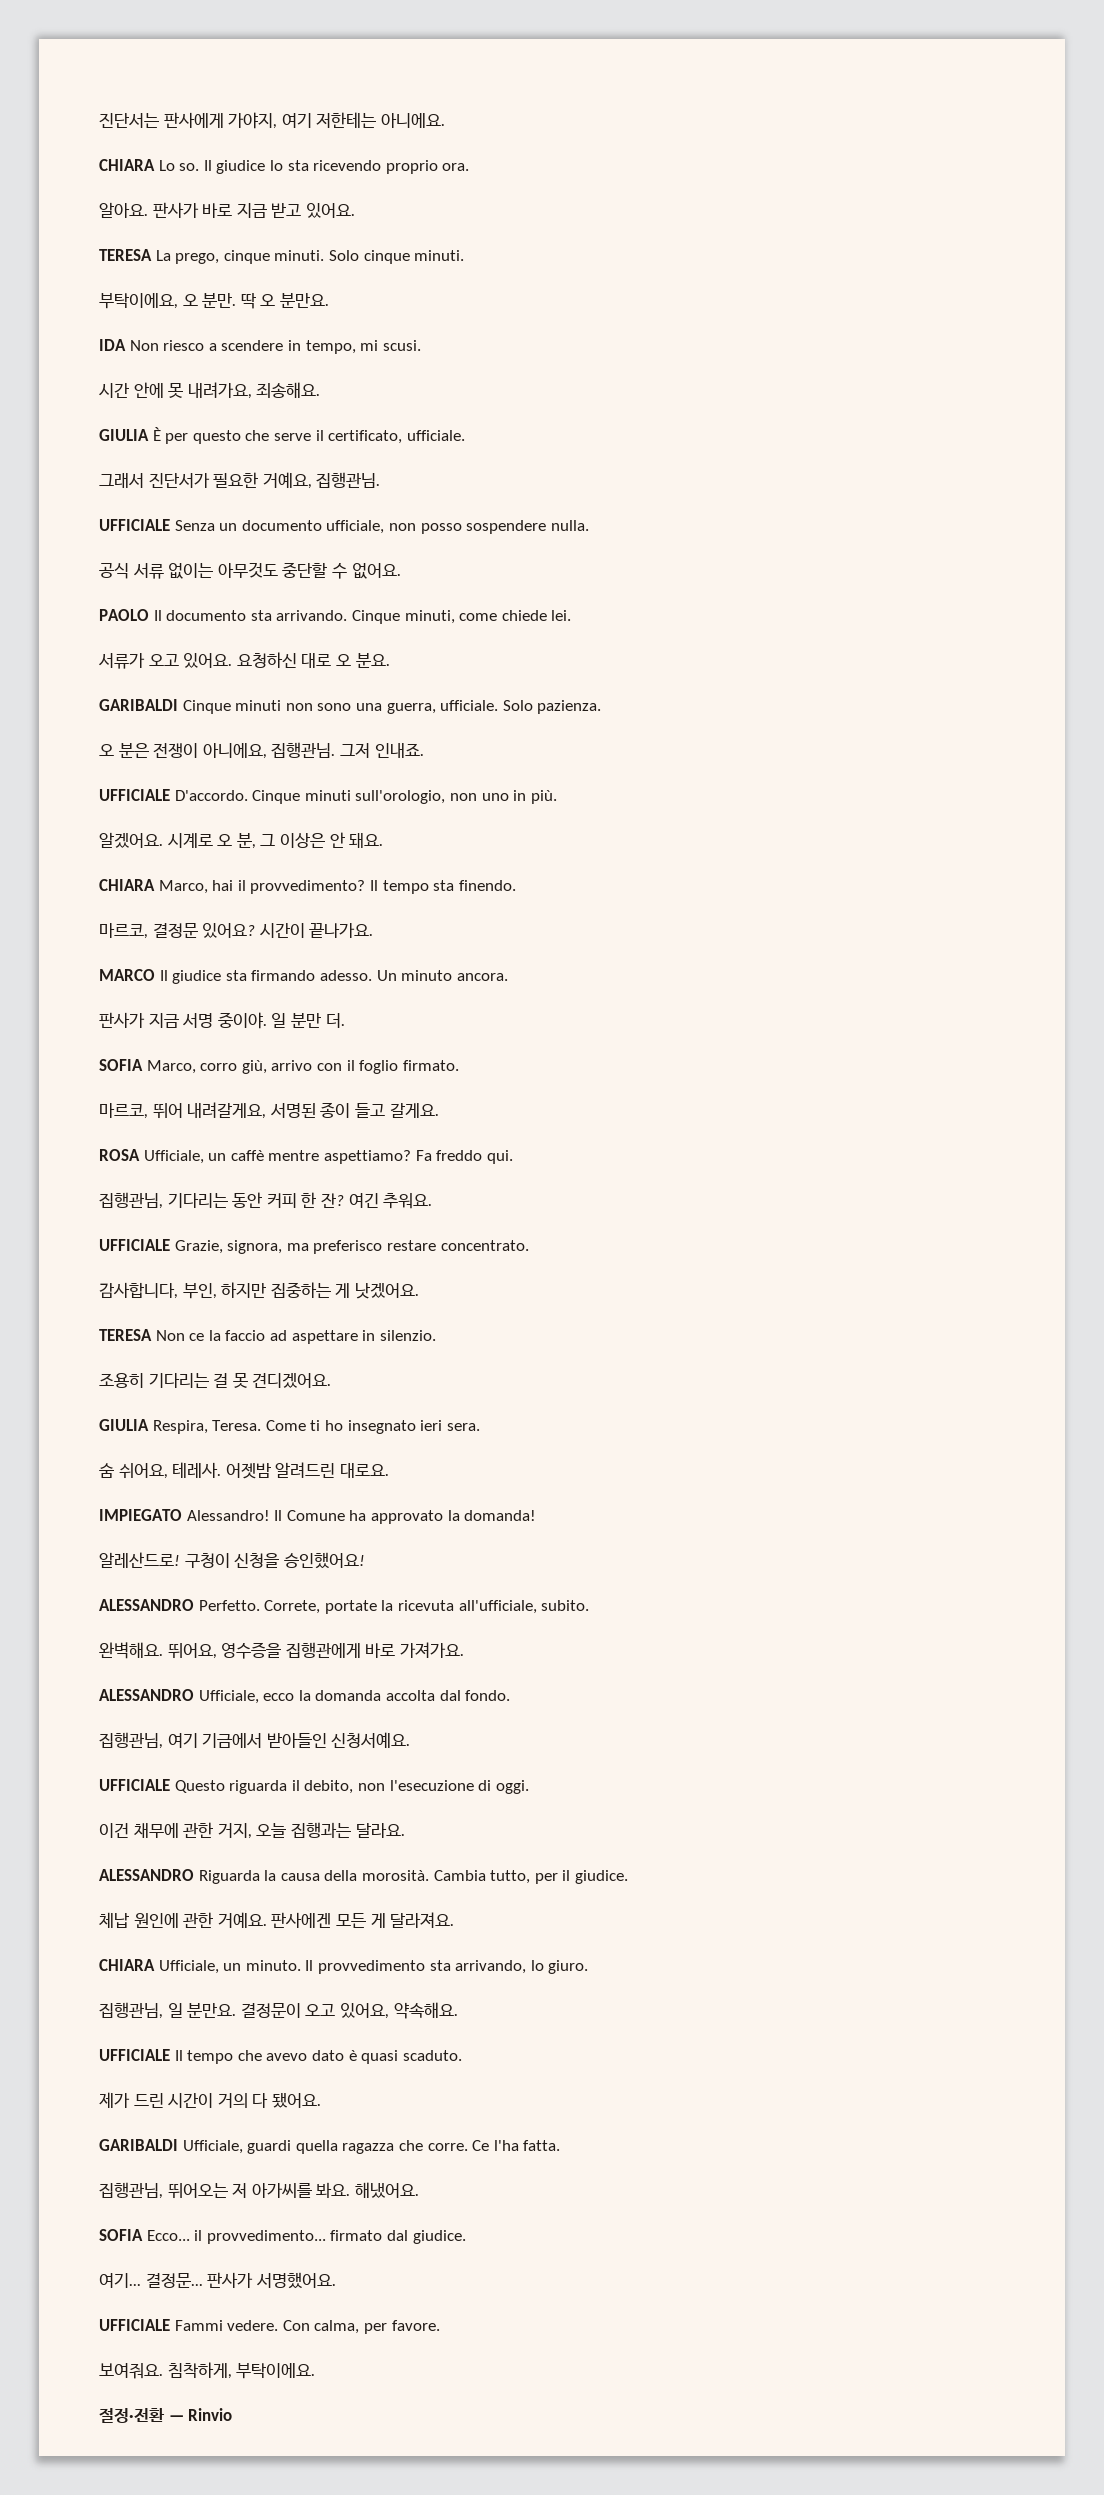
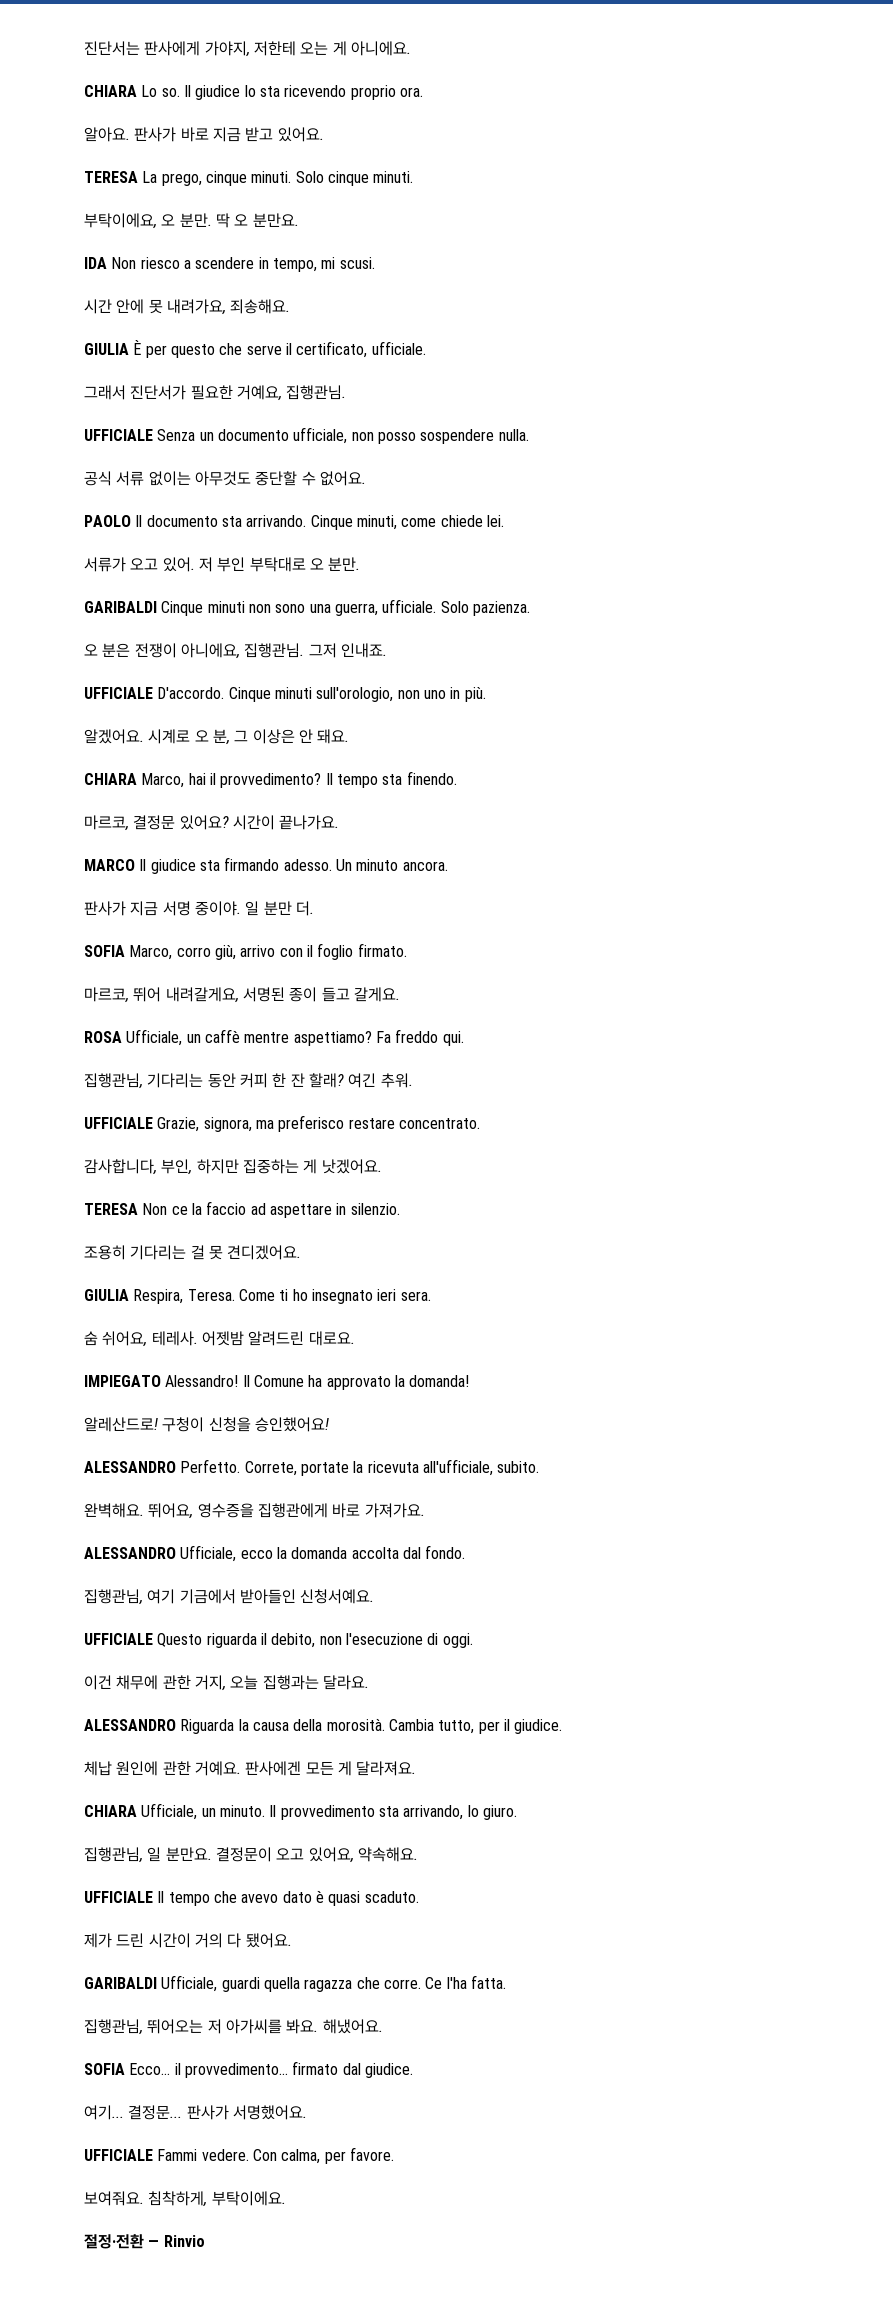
- 진단서는 판사에게 가야지, 여기 저한테는 아니에요.
+ 진단서는 판사에게 가야지, 저한테 오는 게 아니에요.
- 서류가 오고 있어요. 요청하신 대로 오 분요.
+ 서류가 오고 있어. 저 부인 부탁대로 오 분만.
- 집행관님, 기다리는 동안 커피 한 잔? 여긴 추워요.
+ 집행관님, 기다리는 동안 커피 한 잔 할래? 여긴 추워.

